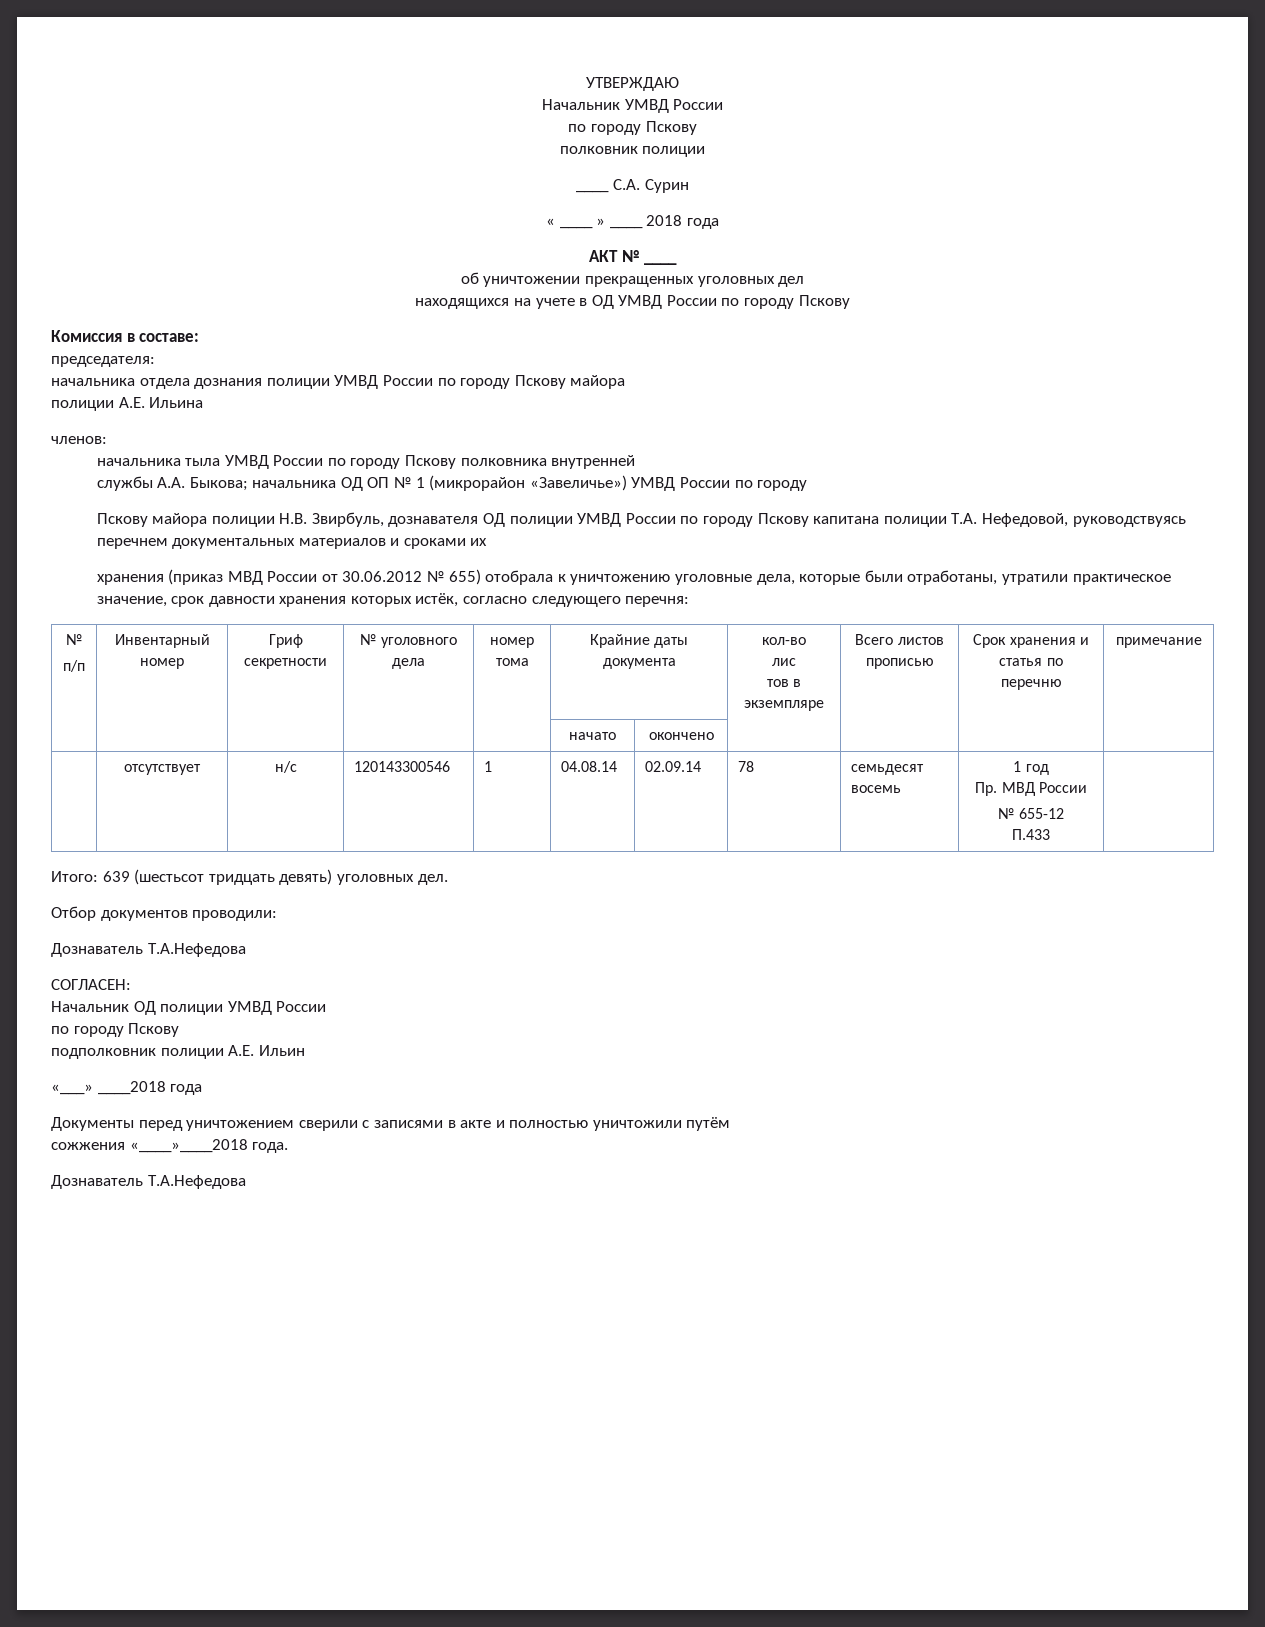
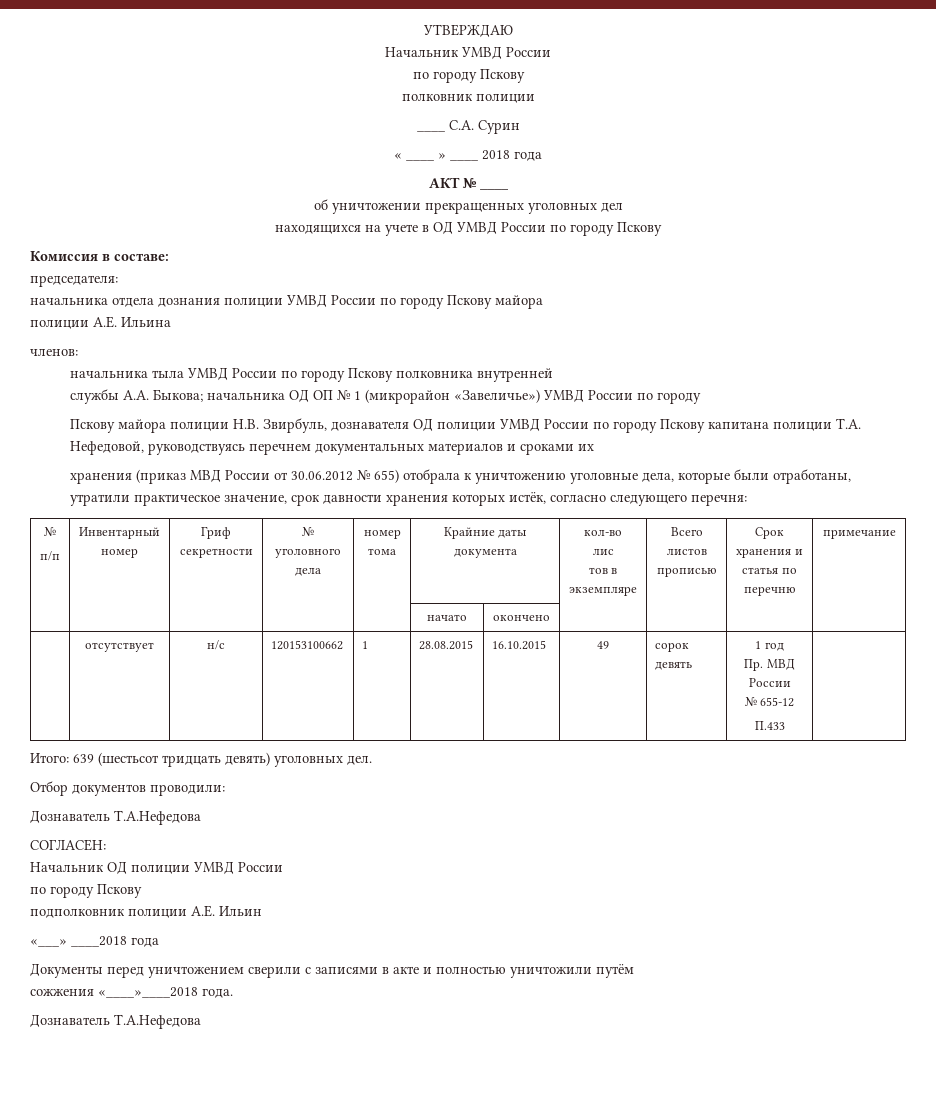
- | отсутствует | н/с | 120143300546 | 1 | 04.08.14 | 02.09.14 | 78 | семьдесят восемь | 1 год
+ | отсутствует | н/с | 120153100662 | 1 | 28.08.2015 | 16.10.2015 | 49 | сорок девять | 1 год

